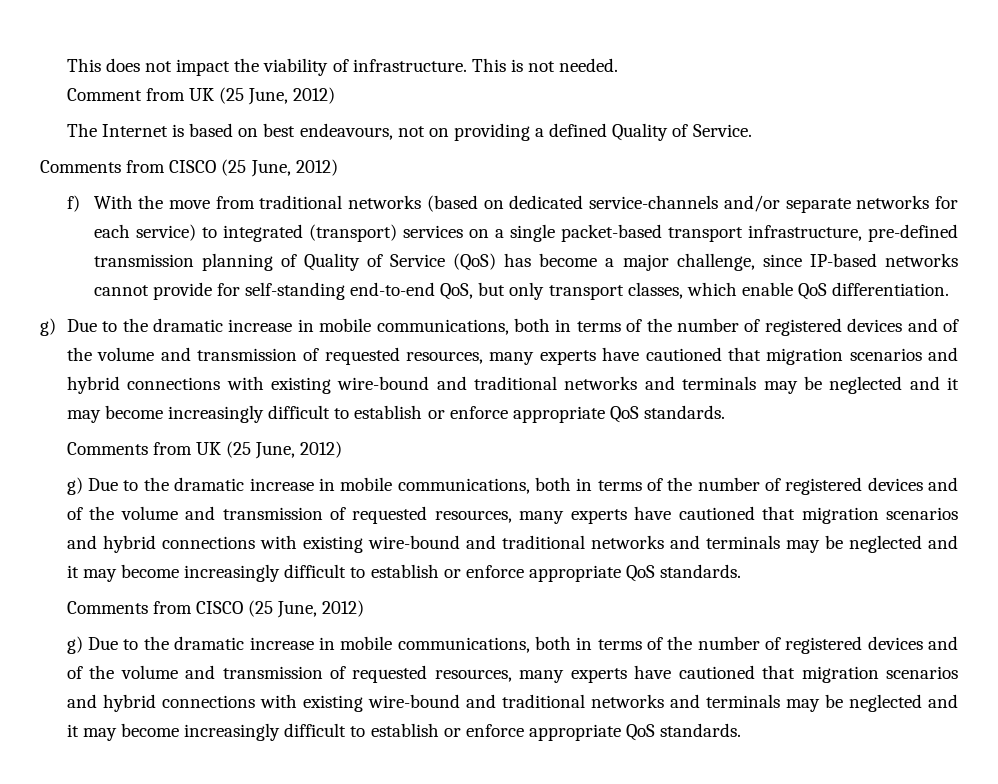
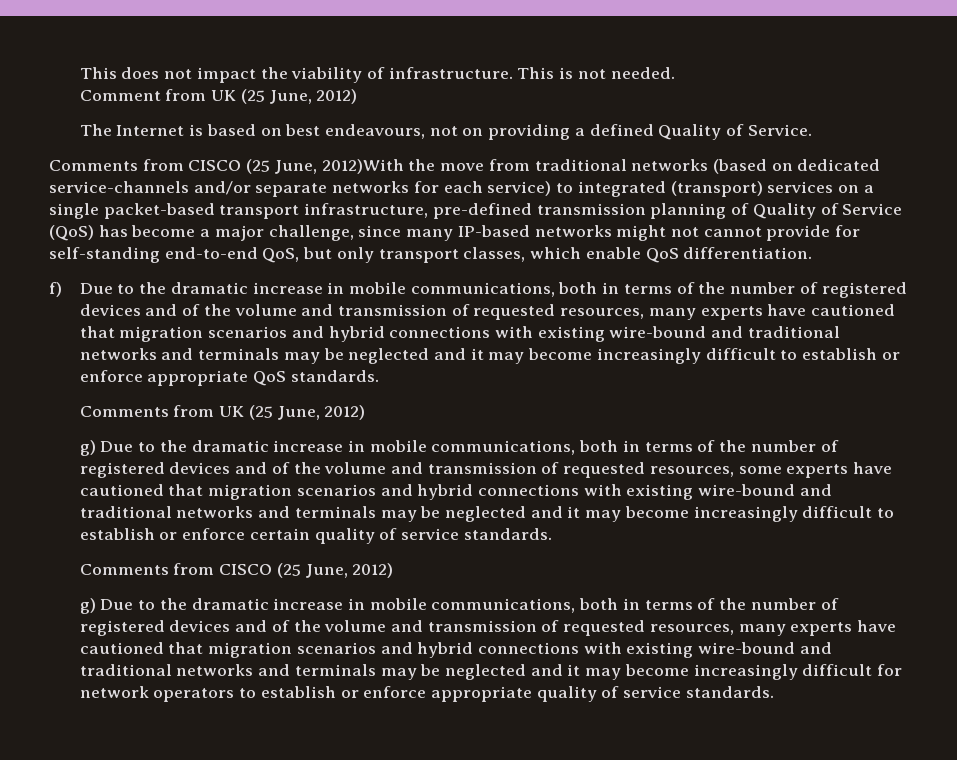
  The Internet is based on best endeavours, not on providing a defined Quality of Service.
- Comments from CISCO (25 June, 2012)
- f) With the move from traditional networks (based on dedicated service-channels and/or separate networks for each service) to integrated (transport) services on a single packet-based transport infrastructure, pre-defined transmission planning of Quality of Service (QoS) has become a major challenge, since IP-based networks cannot provide for self-standing end-to-end QoS, but only transport classes, which enable QoS differentiation.
- g) Due to the dramatic increase in mobile communications, both in terms of the number of registered devices and of the volume and transmission of requested resources, many experts have cautioned that migration scenarios and hybrid connections with existing wire-bound and traditional networks and terminals may be neglected and it may become increasingly difficult to establish or enforce appropriate QoS standards.
+ Comments from CISCO (25 June, 2012)With the move from traditional networks (based on dedicated service-channels and/or separate networks for each service) to integrated (transport) services on a single packet-based transport infrastructure, pre-defined transmission planning of Quality of Service (QoS) has become a major challenge, since many IP-based networks might not cannot provide for self-standing end-to-end QoS, but only transport classes, which enable QoS differentiation.
+ f) Due to the dramatic increase in mobile communications, both in terms of the number of registered devices and of the volume and transmission of requested resources, many experts have cautioned that migration scenarios and hybrid connections with existing wire-bound and traditional networks and terminals may be neglected and it may become increasingly difficult to establish or enforce appropriate QoS standards.
  Comments from UK (25 June, 2012)
- g) Due to the dramatic increase in mobile communications, both in terms of the number of registered devices and of the volume and transmission of requested resources, many experts have cautioned that migration scenarios and hybrid connections with existing wire-bound and traditional networks and terminals may be neglected and it may become increasingly difficult to establish or enforce appropriate QoS standards.
+ g) Due to the dramatic increase in mobile communications, both in terms of the number of registered devices and of the volume and transmission of requested resources, some experts have cautioned that migration scenarios and hybrid connections with existing wire-bound and traditional networks and terminals may be neglected and it may become increasingly difficult to establish or enforce certain quality of service standards.
  Comments from CISCO (25 June, 2012)
- g) Due to the dramatic increase in mobile communications, both in terms of the number of registered devices and of the volume and transmission of requested resources, many experts have cautioned that migration scenarios and hybrid connections with existing wire-bound and traditional networks and terminals may be neglected and it may become increasingly difficult to establish or enforce appropriate QoS standards.
+ g) Due to the dramatic increase in mobile communications, both in terms of the number of registered devices and of the volume and transmission of requested resources, many experts have cautioned that migration scenarios and hybrid connections with existing wire-bound and traditional networks and terminals may be neglected and it may become increasingly difficult for network operators to establish or enforce appropriate quality of service standards.

